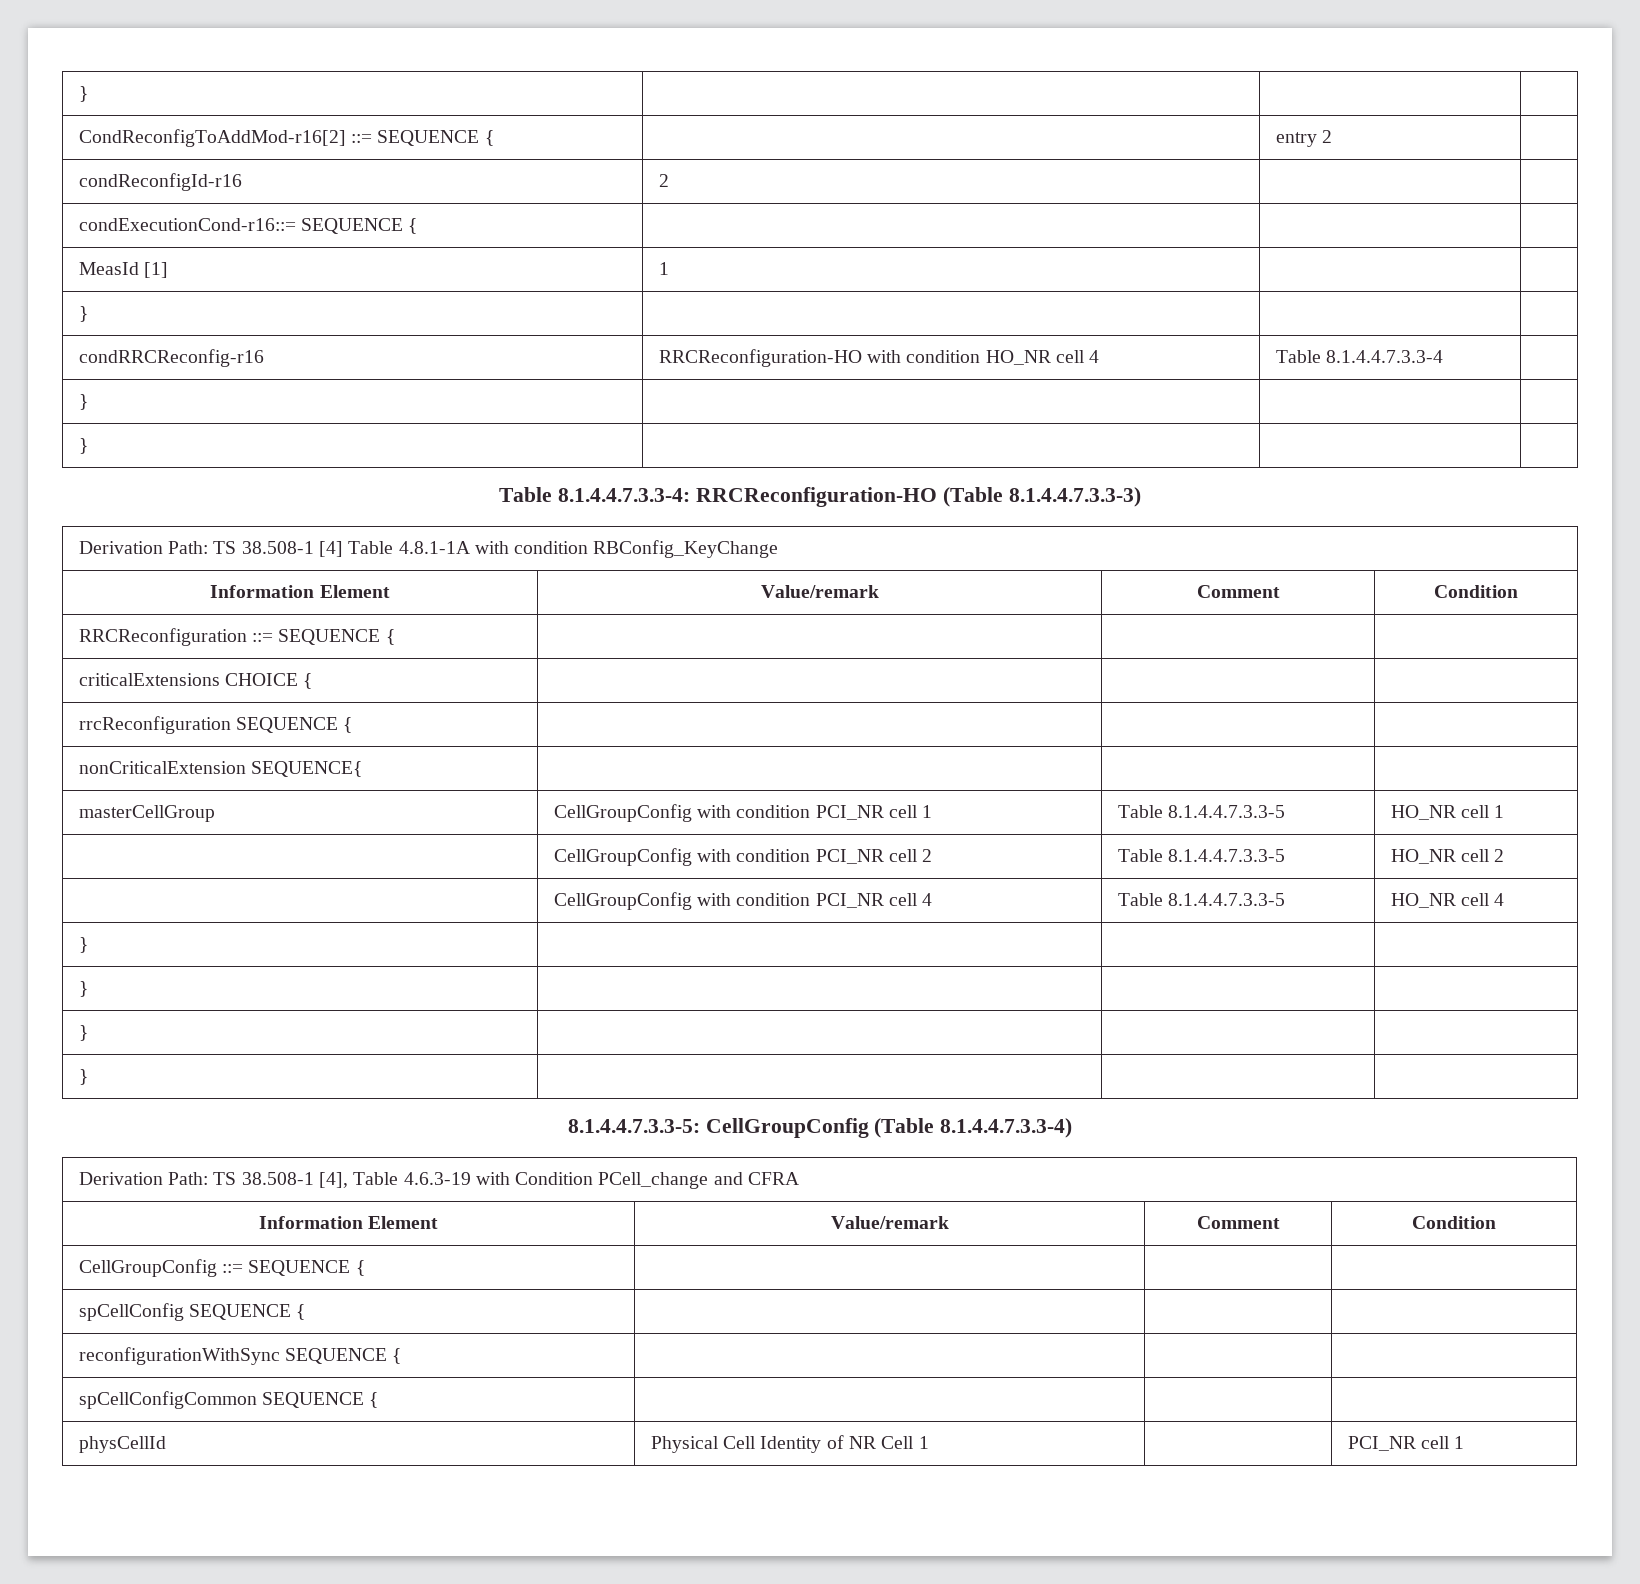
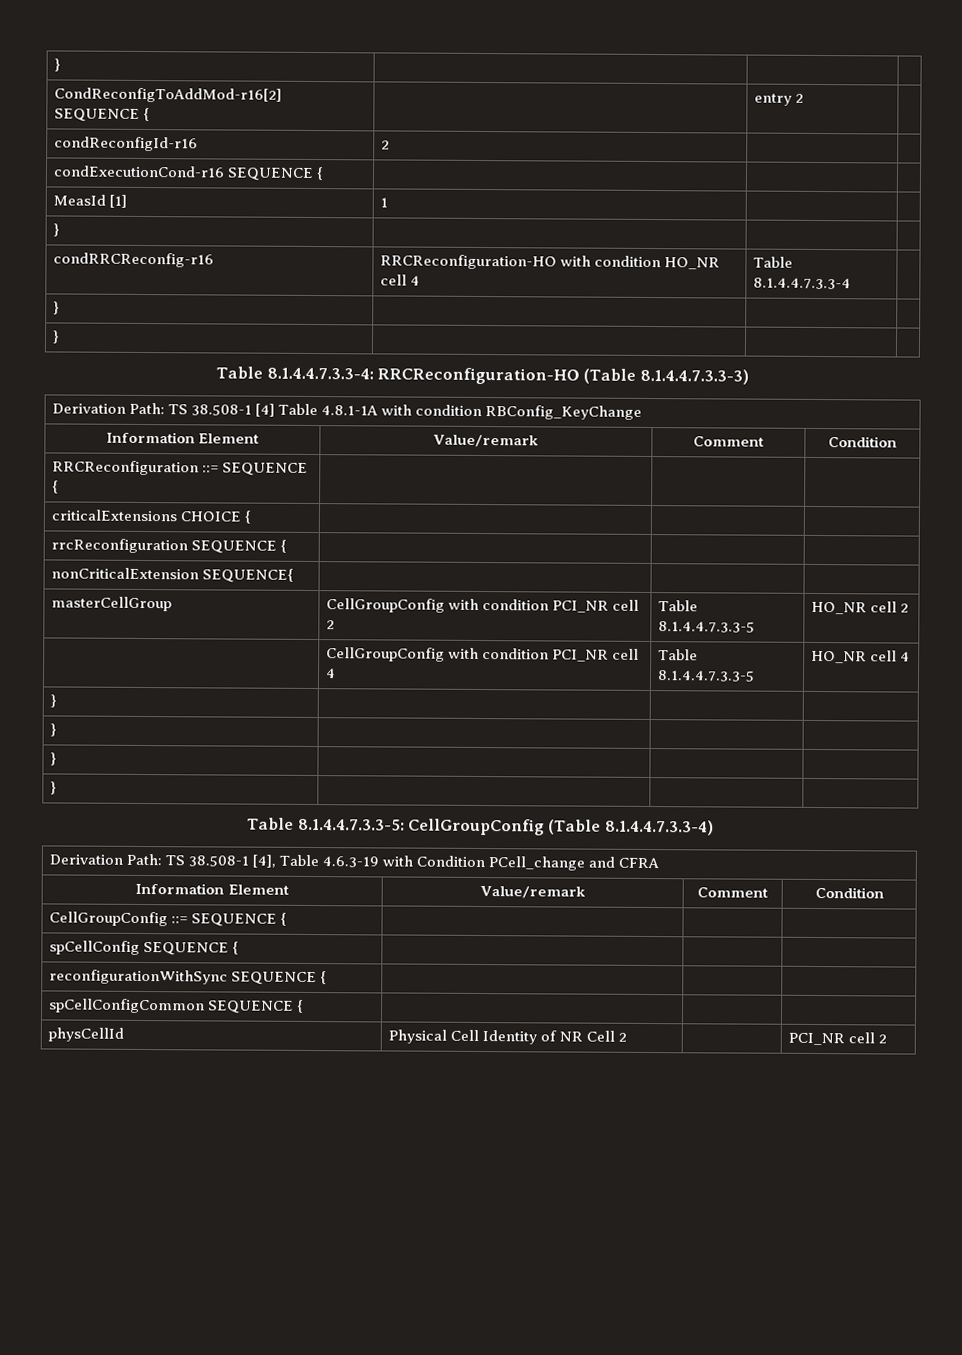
- CondReconfigToAddMod-r16[2] ::= SEQUENCE { | | entry 2 |
+ CondReconfigToAddMod-r16[2] SEQUENCE { | | entry 2 |
- condExecutionCond-r16::= SEQUENCE { | | |
+ condExecutionCond-r16 SEQUENCE { | | |
- masterCellGroup | CellGroupConfig with condition PCI_NR cell 1 | Table 8.1.4.4.7.3.3-5 | HO_NR cell 1
- | CellGroupConfig with condition PCI_NR cell 2 | Table 8.1.4.4.7.3.3-5 | HO_NR cell 2
+ masterCellGroup | CellGroupConfig with condition PCI_NR cell 2 | Table 8.1.4.4.7.3.3-5 | HO_NR cell 2
- 8.1.4.4.7.3.3-5: CellGroupConfig (Table 8.1.4.4.7.3.3-4)
+ Table 8.1.4.4.7.3.3-5: CellGroupConfig (Table 8.1.4.4.7.3.3-4)
- physCellId | Physical Cell Identity of NR Cell 1 | | PCI_NR cell 1
+ physCellId | Physical Cell Identity of NR Cell 2 | | PCI_NR cell 2

